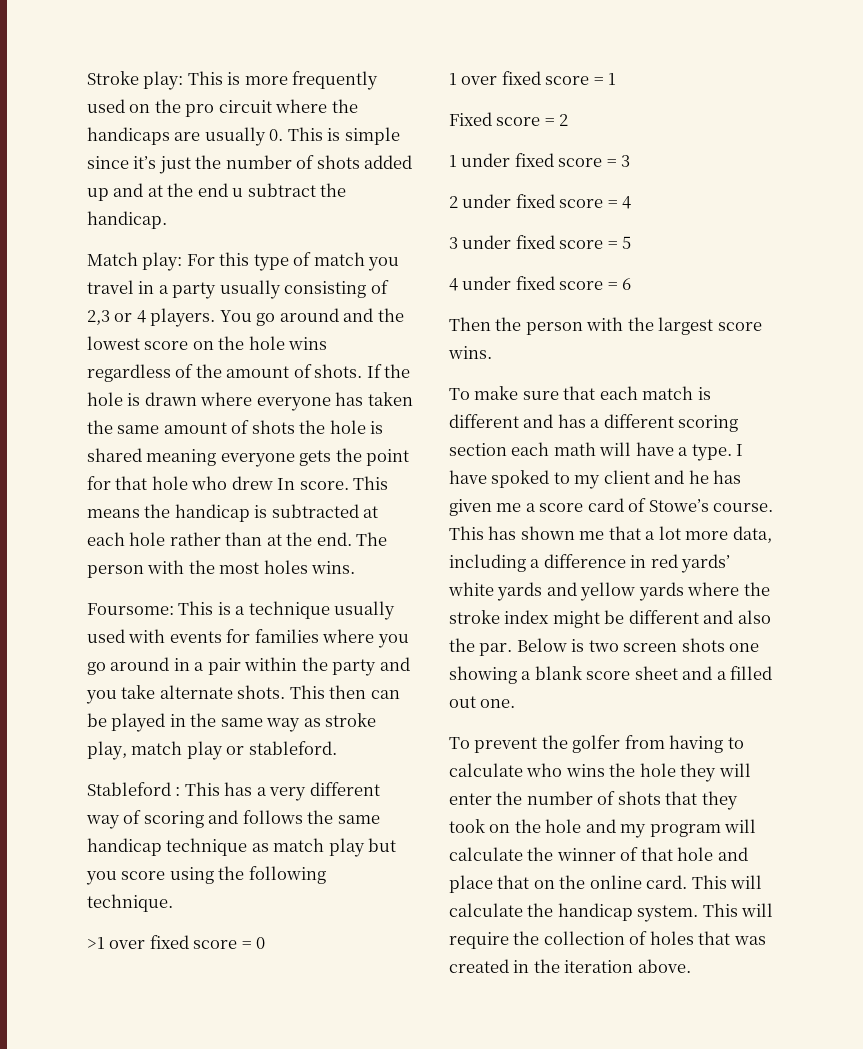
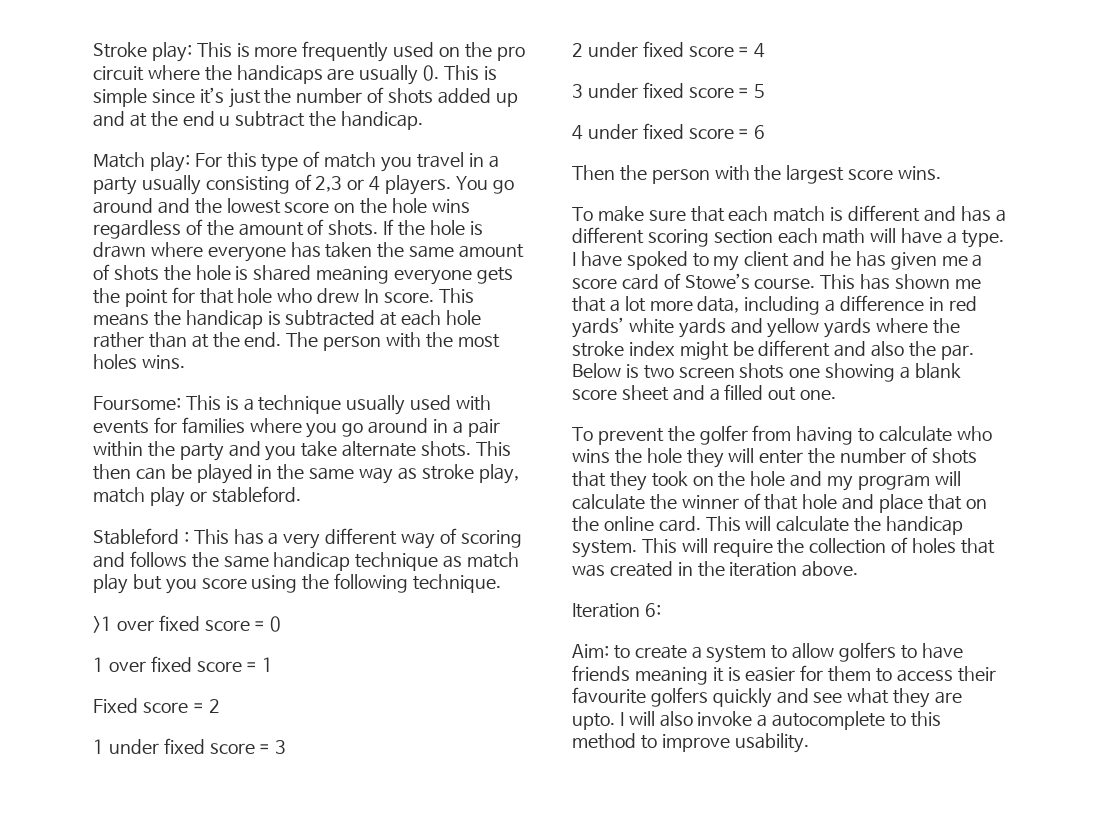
+ Iteration 6:
+ Aim: to create a system to allow golfers to have friends meaning it is easier for them to access their favourite golfers quickly and see what they are upto. I will also invoke a autocomplete to this method to improve usability.

